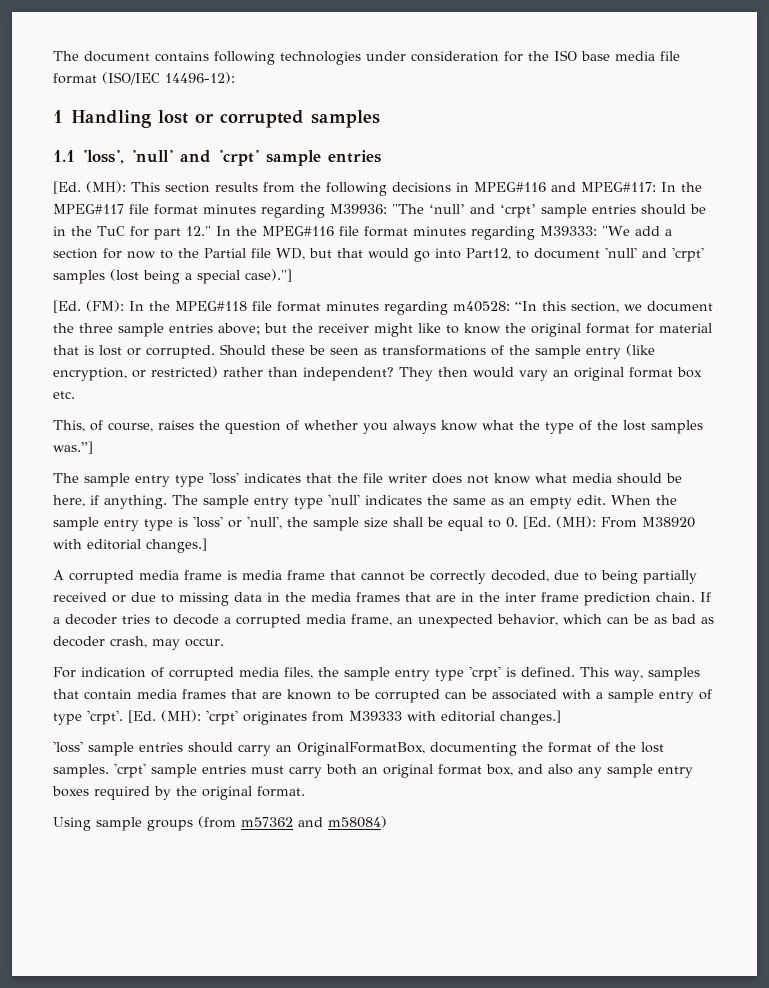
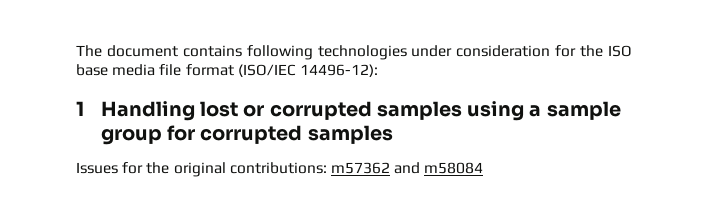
- 1 Handling lost or corrupted samples
- 1.1 'loss', 'null' and 'crpt' sample entries
- [Ed. (MH): This section results from the following decisions in MPEG#116 and MPEG#117: In the MPEG#117 file format minutes regarding M39936: "The ‘null’ and ‘crpt’ sample entries should be in the TuC for part 12." In the MPEG#116 file format minutes regarding M39333: "We add a section for now to the Partial file WD, but that would go into Part12, to document 'null' and 'crpt' samples (lost being a special case)."]
- [Ed. (FM): In the MPEG#118 file format minutes regarding m40528: “In this section, we document the three sample entries above; but the receiver might like to know the original format for material that is lost or corrupted. Should these be seen as transformations of the sample entry (like encryption, or restricted) rather than independent? They then would vary an original format box etc.
- This, of course, raises the question of whether you always know what the type of the lost samples was.”]
- The sample entry type 'loss' indicates that the file writer does not know what media should be here, if anything. The sample entry type 'null' indicates the same as an empty edit. When the sample entry type is 'loss' or 'null', the sample size shall be equal to 0. [Ed. (MH): From M38920 with editorial changes.]
- A corrupted media frame is media frame that cannot be correctly decoded, due to being partially received or due to missing data in the media frames that are in the inter frame prediction chain. If a decoder tries to decode a corrupted media frame, an unexpected behavior, which can be as bad as decoder crash, may occur.
- For indication of corrupted media files, the sample entry type 'crpt' is defined. This way, samples that contain media frames that are known to be corrupted can be associated with a sample entry of type 'crpt'. [Ed. (MH): 'crpt' originates from M39333 with editorial changes.]
- 'loss' sample entries should carry an OriginalFormatBox, documenting the format of the lost samples. 'crpt' sample entries must carry both an original format box, and also any sample entry boxes required by the original format.
- Using sample groups (from m57362 and m58084)
+ 1 Handling lost or corrupted samples using a sample group for corrupted samples
+ Issues for the original contributions: m57362 and m58084

